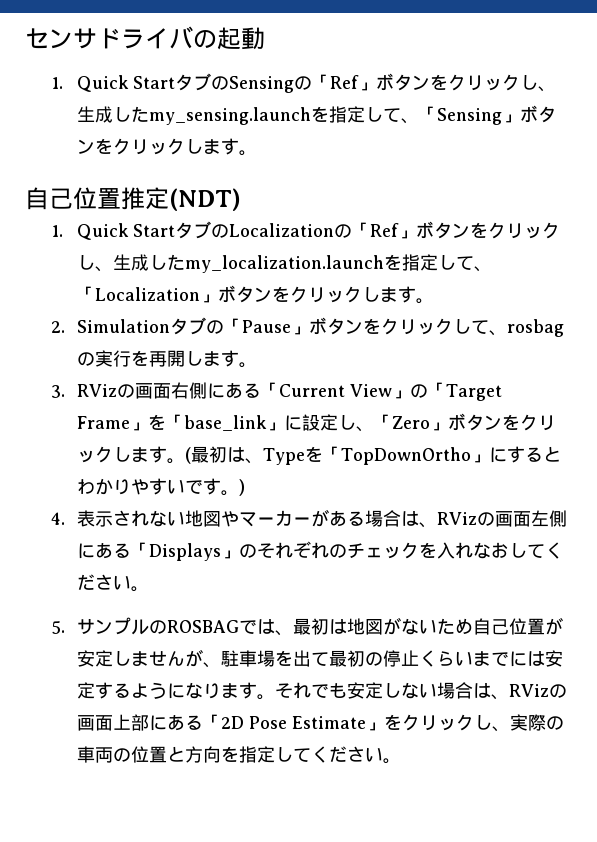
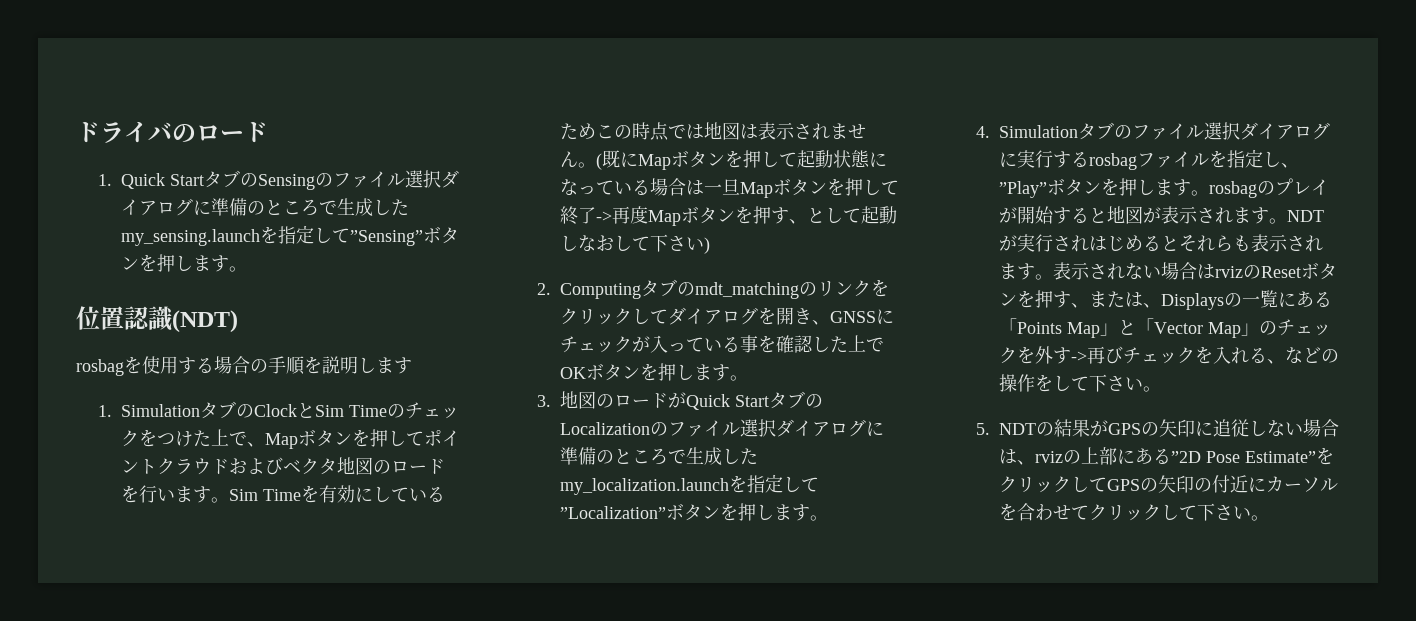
- センサドライバの起動
+ ドライバのロード
- 1. Quick StartタブのSensingの「Ref」ボタンをクリックし、生成したmy_sensing.launchを指定して、「Sensing」ボタンをクリックします。
- 自己位置推定(NDT)
- 1. Quick StartタブのLocalizationの「Ref」ボタンをクリックし、生成したmy_localization.launchを指定して、「Localization」ボタンをクリックします。
- 2. Simulationタブの「Pause」ボタンをクリックして、rosbagの実行を再開します。
- 3. RVizの画面右側にある「Current View」の「Target Frame」を「base_link」に設定し、「Zero」ボタンをクリックします。(最初は、Typeを「TopDownOrtho」にするとわかりやすいです。)
- 4.表示されない地図やマーカーがある場合は、RVizの画面左側にある「Displays」のそれぞれのチェックを入れなおしてください。
- 5.サンプルのROSBAGでは、最初は地図がないため自己位置が安定しませんが、駐車場を出て最初の停止くらいまでには安定するようになります。それでも安定しない場合は、RVizの画面上部にある「2D Pose Estimate」をクリックし、実際の車両の位置と方向を指定してください。
+ 1. Quick StartタブのSensingのファイル選択ダイアログに準備のところで生成したmy_sensing.launchを指定して”Sensing”ボタンを押します。
+ 位置認識(NDT)
+ rosbagを使用する場合の手順を説明します
+ 1. SimulationタブのClockとSim Timeのチェックをつけた上で、Mapボタンを押してポイントクラウドおよびベクタ地図のロードを行います。Sim Timeを有効にしているためこの時点では地図は表示されません。(既にMapボタンを押して起動状態になっている場合は一旦Mapボタンを押して終了->再度Mapボタンを押す、として起動しなおして下さい)
+ 2. Computingタブのmdt_matchingのリンクをクリックしてダイアログを開き、GNSSにチェックが入っている事を確認した上でOKボタンを押します。
+ 3.地図のロードがQuick StartタブのLocalizationのファイル選択ダイアログに準備のところで生成したmy_localization.launchを指定して”Localization”ボタンを押します。
+ 4. Simulationタブのファイル選択ダイアログに実行するrosbagファイルを指定し、”Play”ボタンを押します。rosbagのプレイが開始すると地図が表示されます。NDTが実行されはじめるとそれらも表示されます。表示されない場合はrvizのResetボタンを押す、または、Displaysの一覧にある「Points Map」と「Vector Map」のチェックを外す->再びチェックを入れる、などの操作をして下さい。
+ 5. NDTの結果がGPSの矢印に追従しない場合は、rvizの上部にある”2D Pose Estimate”をクリックしてGPSの矢印の付近にカーソルを合わせてクリックして下さい。

